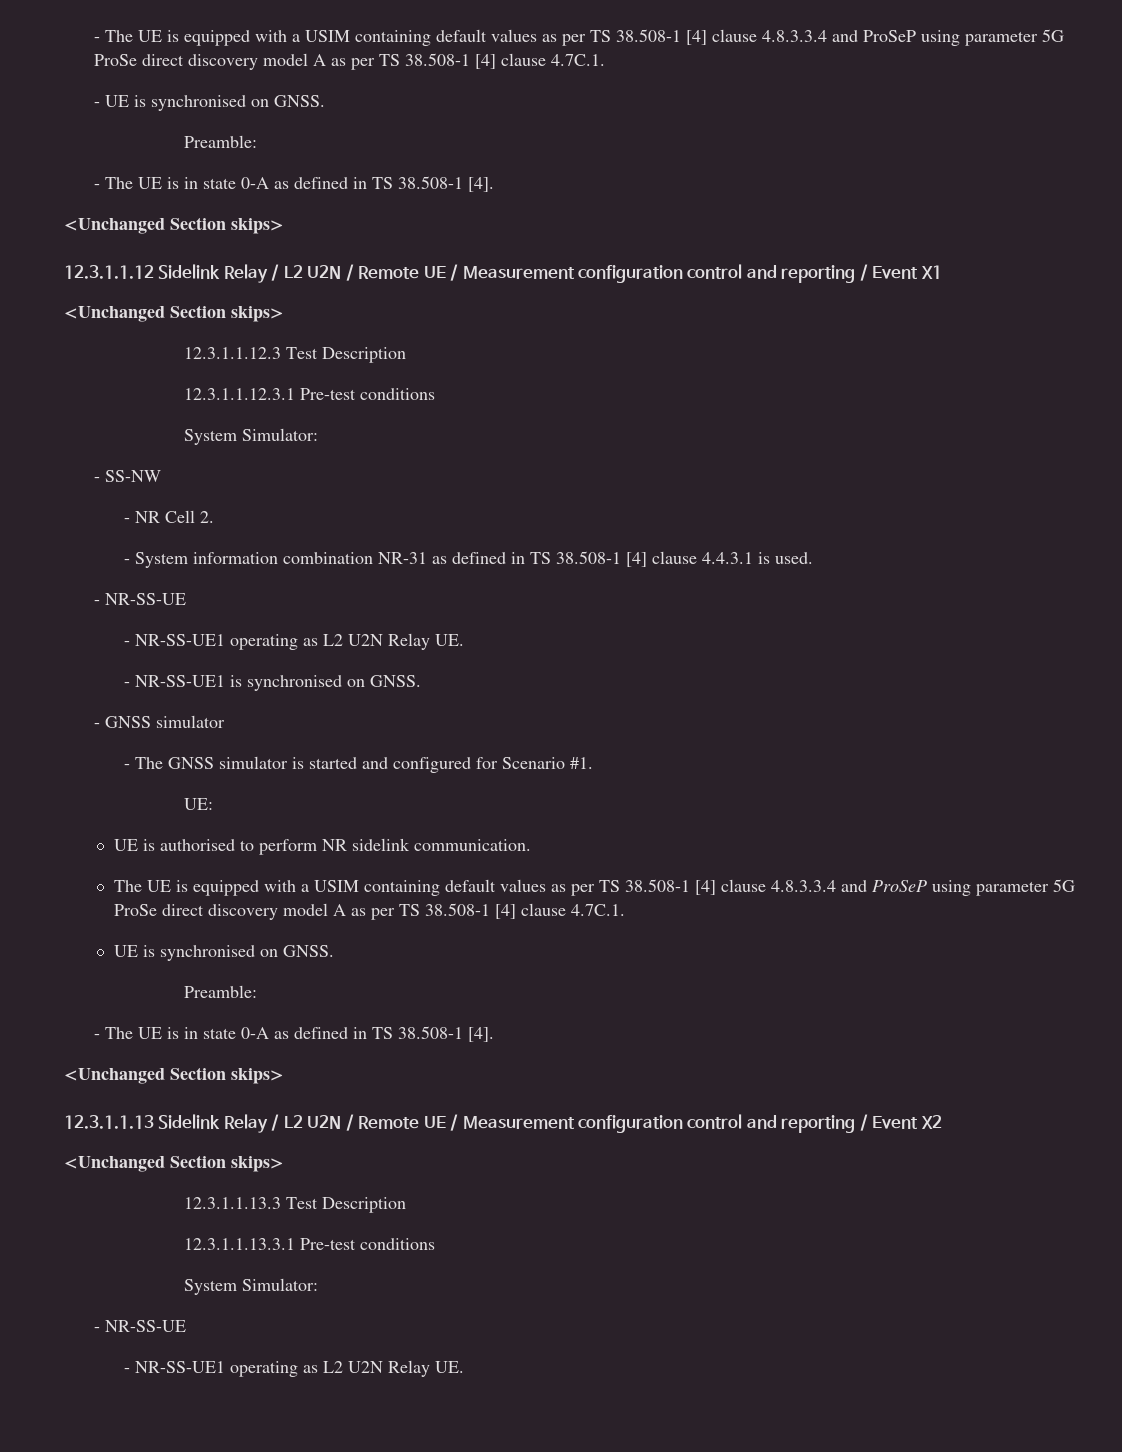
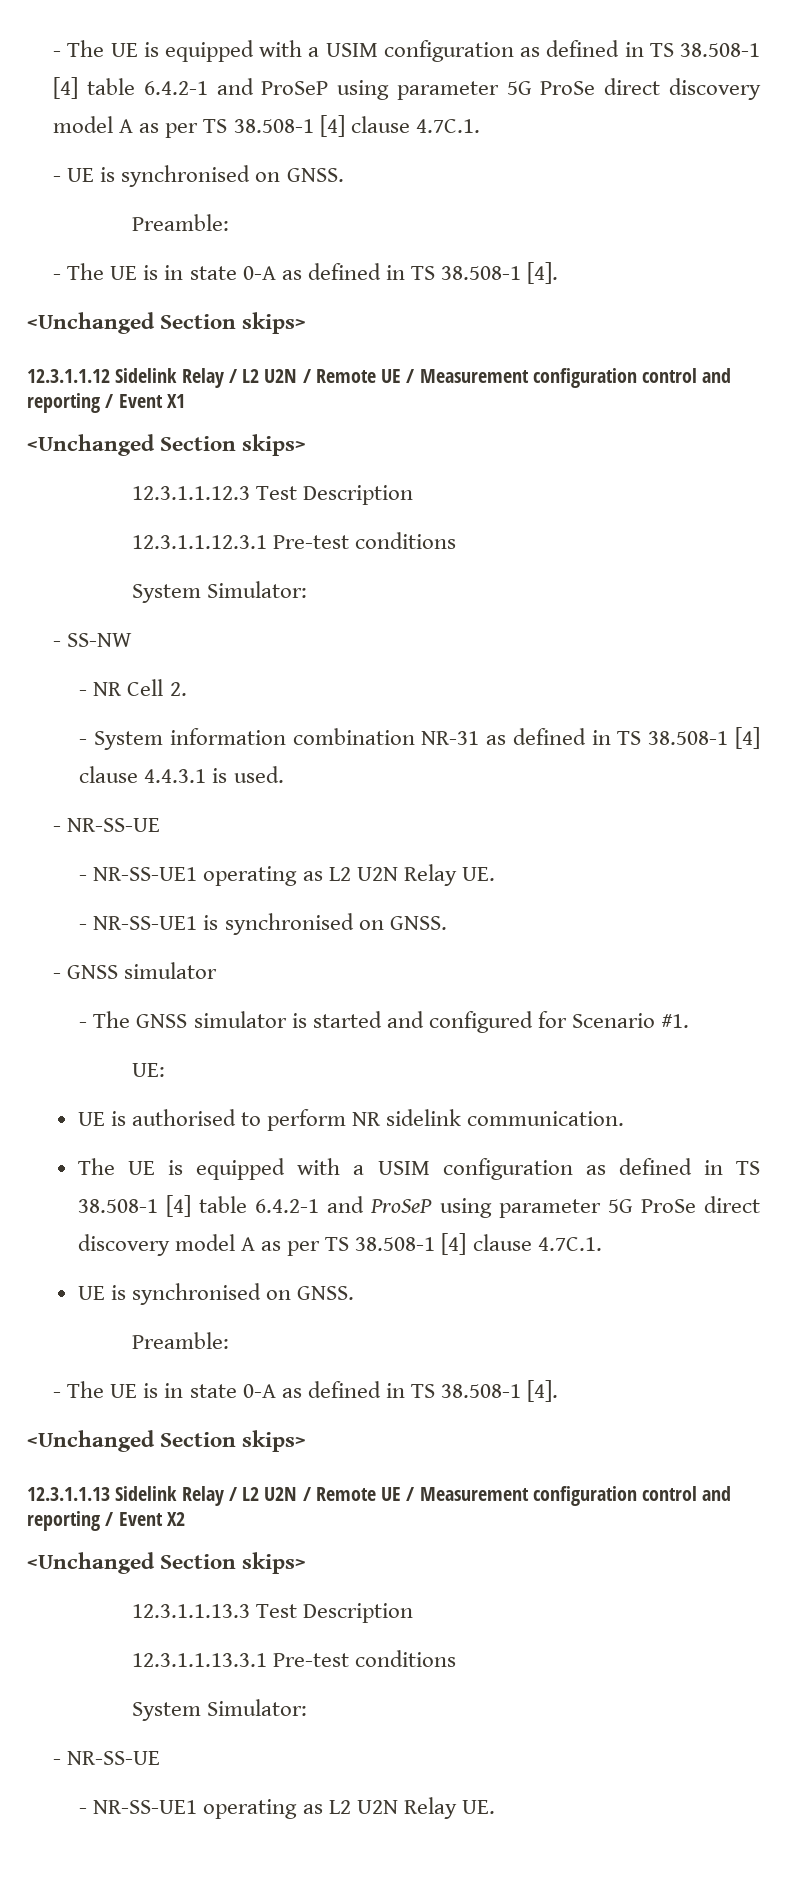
- - The UE is equipped with a USIM containing default values as per TS 38.508-1 [4] clause 4.8.3.3.4 and ProSeP using parameter 5G ProSe direct discovery model A as per TS 38.508-1 [4] clause 4.7C.1.
+ - The UE is equipped with a USIM configuration as defined in TS 38.508-1 [4] table 6.4.2-1 and ProSeP using parameter 5G ProSe direct discovery model A as per TS 38.508-1 [4] clause 4.7C.1.
  UE is authorised to perform NR sidelink communication.
- The UE is equipped with a USIM containing default values as per TS 38.508-1 [4] clause 4.8.3.3.4 and ProSeP using parameter 5G ProSe direct discovery model A as per TS 38.508-1 [4] clause 4.7C.1.
+ The UE is equipped with a USIM configuration as defined in TS 38.508-1 [4] table 6.4.2-1 and ProSeP using parameter 5G ProSe direct discovery model A as per TS 38.508-1 [4] clause 4.7C.1.

